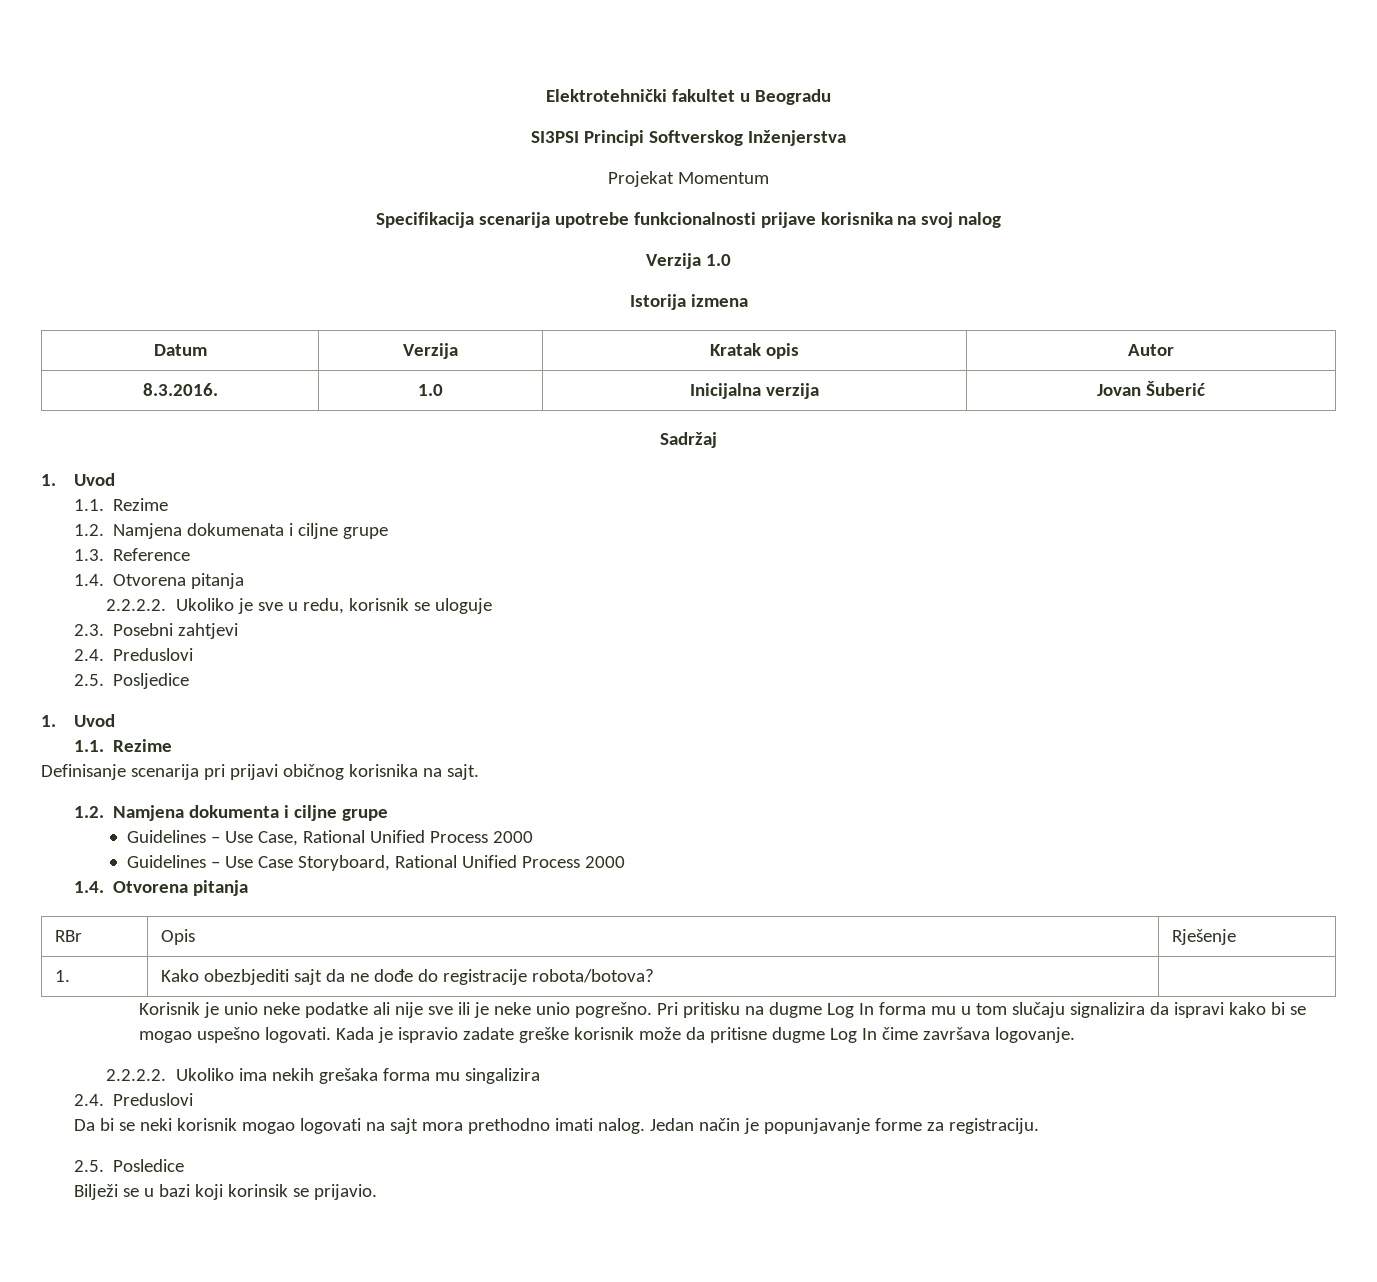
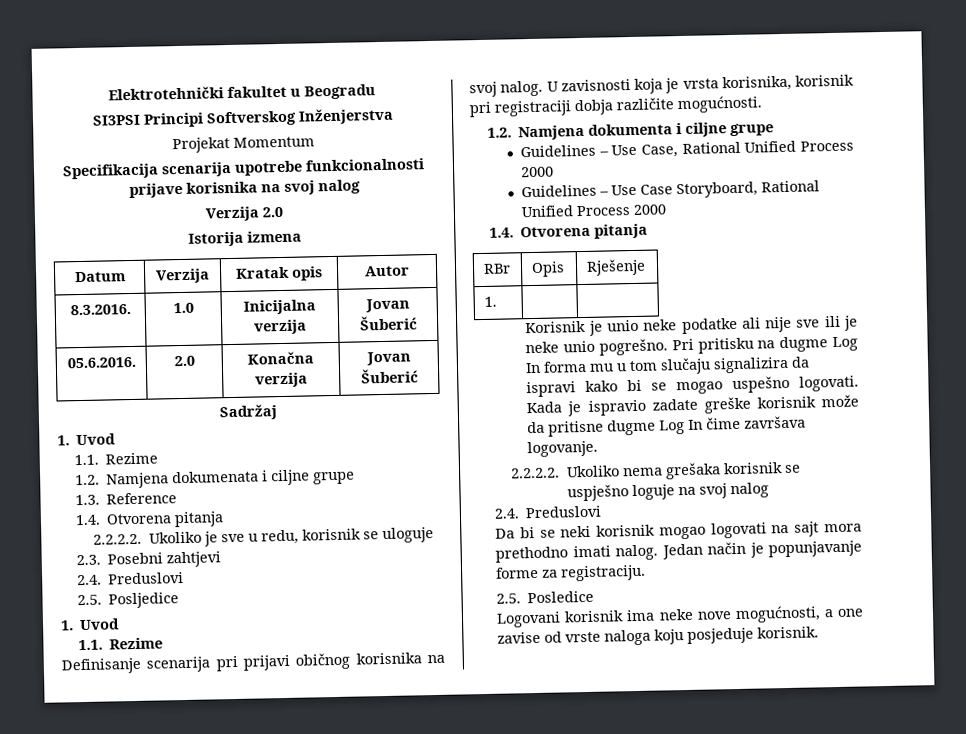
- Verzija 1.0
+ Verzija 2.0
+ 05.6.2016. | 2.0 | Konačna verzija | Jovan Šuberić
- Definisanje scenarija pri prijavi običnog korisnika na sajt.
+ Definisanje scenarija pri prijavi običnog korisnika na svoj nalog. U zavisnosti koja je vrsta korisnika, korisnik pri registraciji dobja različite mogućnosti.
- 1. | Kako obezbjediti sajt da ne dođe do registracije robota/botova? |
+ 1. | |
- 2.2.2.2. Ukoliko ima nekih grešaka forma mu singalizira
+ 2.2.2.2. Ukoliko nema grešaka korisnik se uspješno loguje na svoj nalog
- Bilježi se u bazi koji korinsik se prijavio.
+ Logovani korisnik ima neke nove mogućnosti, a one zavise od vrste naloga koju posjeduje korisnik.

